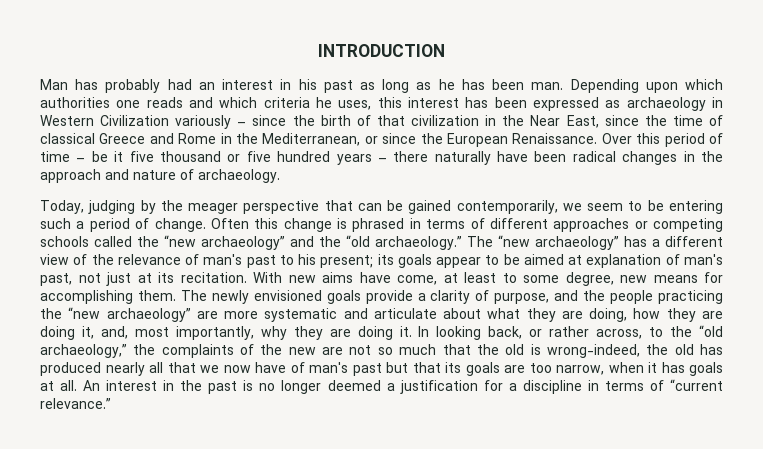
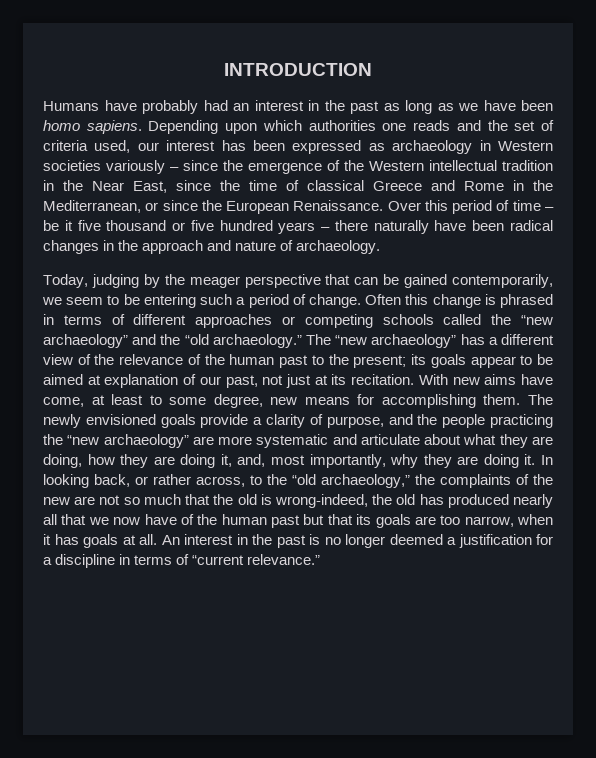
- Man has probably had an interest in his past as long as he has been man.
+ Humans have probably had an interest in the past as long as we have been homo sapiens.
- Depending upon which authorities one reads and which criteria he uses, this interest has been expressed as archaeology in Western Civilization variously – since the birth of that civilization in the Near East, since the time of classical Greece and Rome in the Mediterranean, or since the European Renaissance.
+ Depending upon which authorities one reads and the set of criteria used, our interest has been expressed as archaeology in Western societies variously – since the emergence of the Western intellectual tradition in the Near East, since the time of classical Greece and Rome in the Mediterranean, or since the European Renaissance.
- The “new archaeology” has a different view of the relevance of man's past to his present; its goals appear to be aimed at explanation of man's past, not just at its recitation.
+ The “new archaeology” has a different view of the relevance of the human past to the present; its goals appear to be aimed at explanation of our past, not just at its recitation.
- In looking back, or rather across, to the “old archaeology,” the complaints of the new are not so much that the old is wrong-indeed, the old has produced nearly all that we now have of man's past but that its goals are too narrow, when it has goals at all.
+ In looking back, or rather across, to the “old archaeology,” the complaints of the new are not so much that the old is wrong-indeed, the old has produced nearly all that we now have of the human past but that its goals are too narrow, when it has goals at all.

